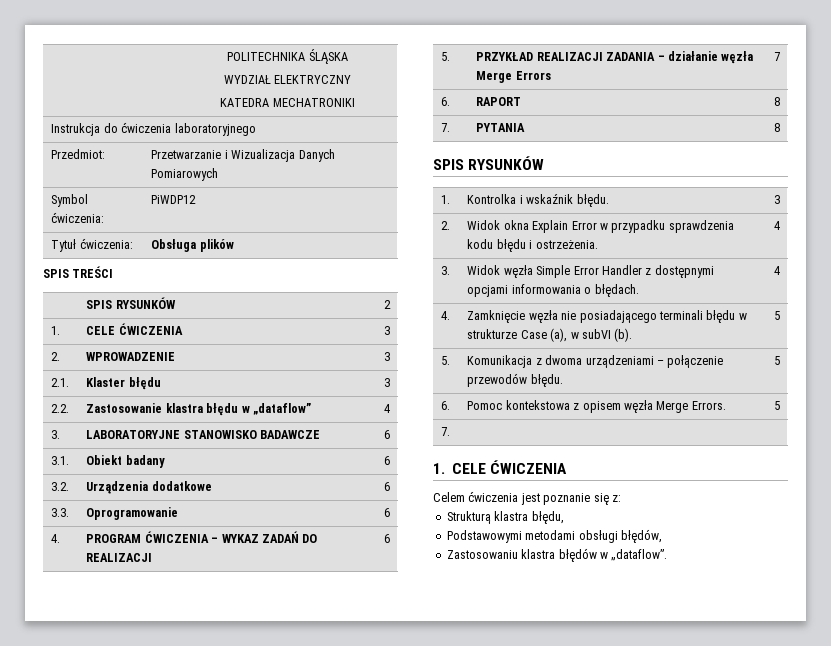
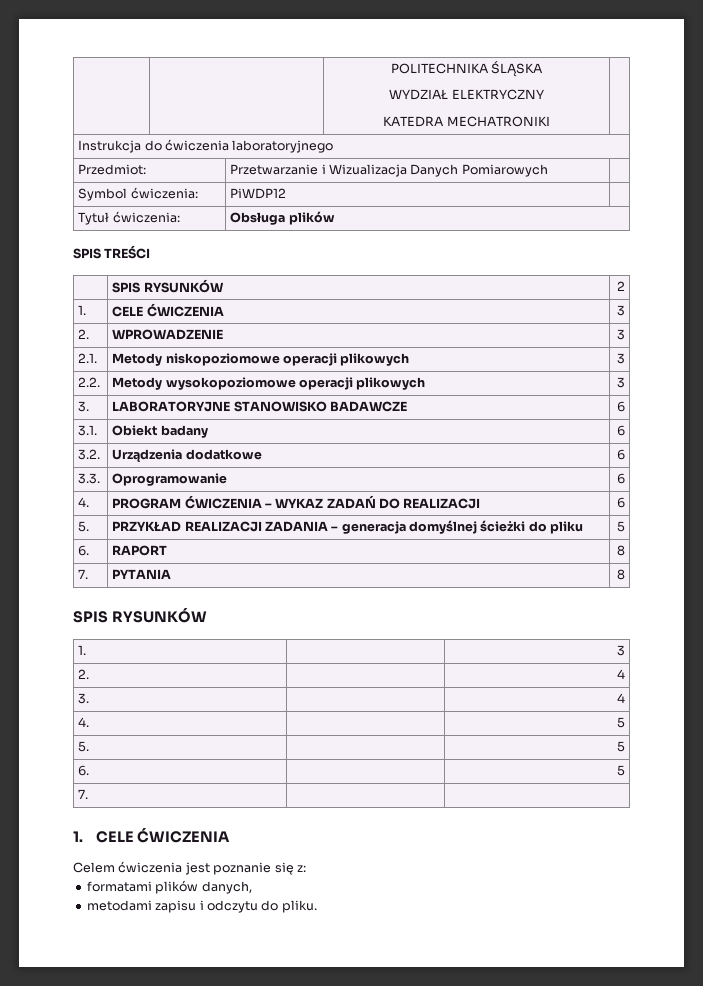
- 2.1. | Klaster błędu | 3
- 2.2. | Zastosowanie klastra błędu w „dataflow” | 4
+ 2.1. | Metody niskopoziomowe operacji plikowych | 3
+ 2.2. | Metody wysokopoziomowe operacji plikowych | 3
- 5. | PRZYKŁAD REALIZACJI ZADANIA – działanie węzła Merge Errors | 7
+ 5. | PRZYKŁAD REALIZACJI ZADANIA – generacja domyślnej ścieżki do pliku | 5
- 1. | Kontrolka i wskaźnik błędu. | 3
- 2. | Widok okna Explain Error w przypadku sprawdzenia kodu błędu i ostrzeżenia. | 4
- 3. | Widok węzła Simple Error Handler z dostępnymi opcjami informowania o błędach. | 4
- 4. | Zamknięcie węzła nie posiadającego terminali błędu w strukturze Case (a), w subVI (b). | 5
- 5. | Komunikacja z dwoma urządzeniami – połączenie przewodów błędu. | 5
- 6. | Pomoc kontekstowa z opisem węzła Merge Errors. | 5
+ 1. | | 3
+ 2. | | 4
+ 3. | | 4
+ 4. | | 5
+ 5. | | 5
+ 6. | | 5
- Strukturą klastra błędu,
- Podstawowymi metodami obsługi błędów,
- Zastosowaniu klastra błędów w „dataflow”.
+ formatami plików danych,
+ metodami zapisu i odczytu do pliku.

